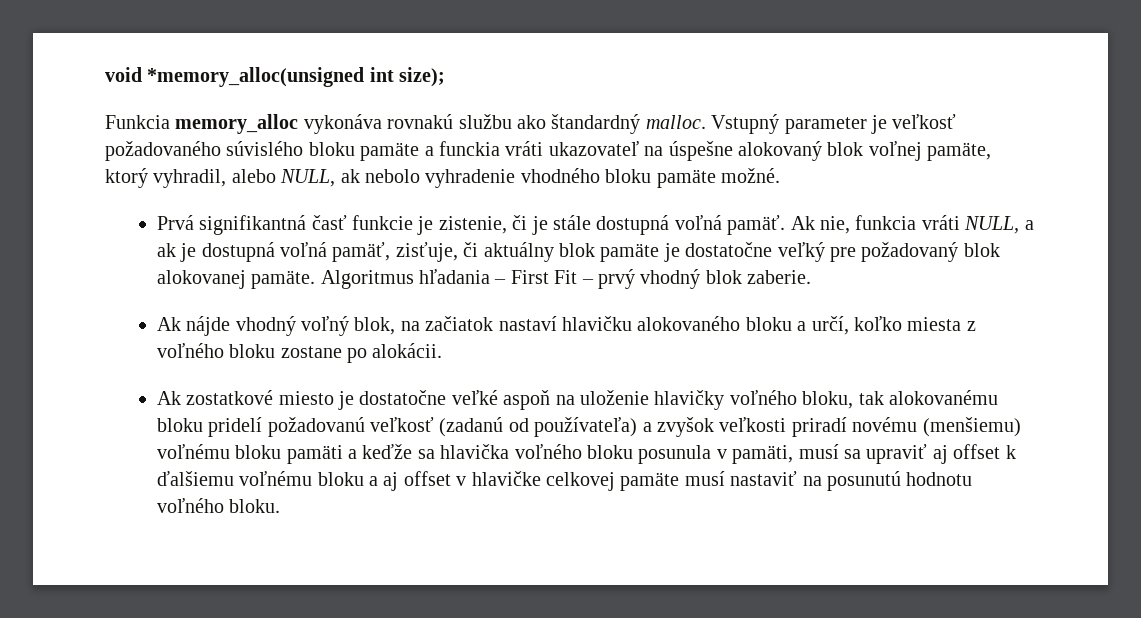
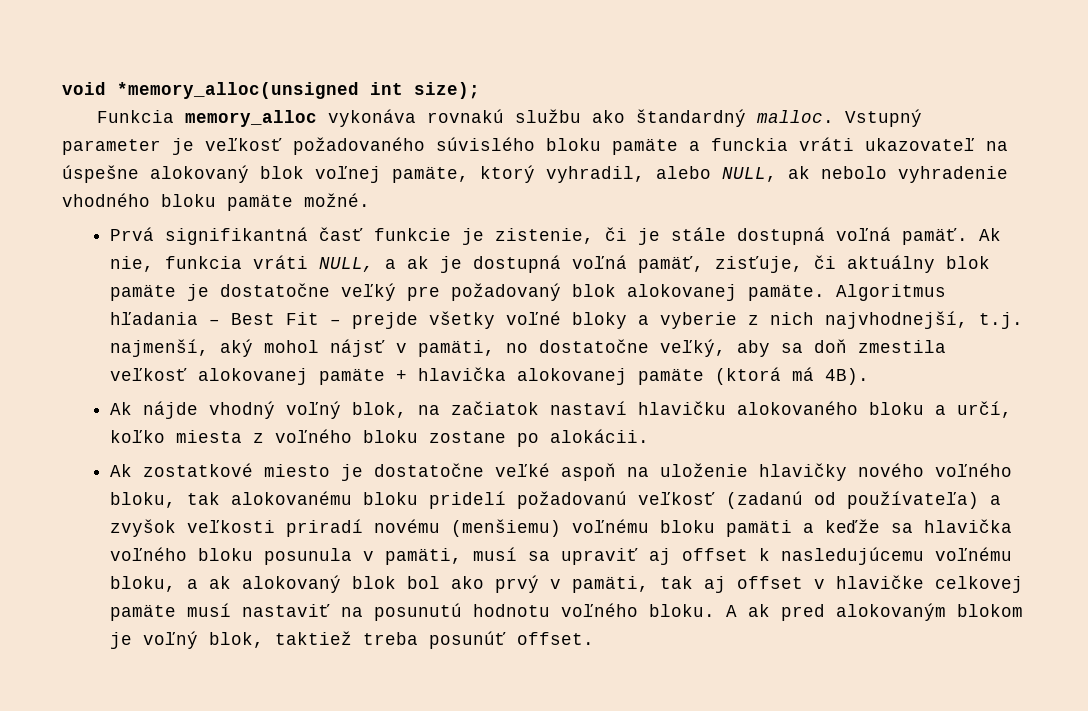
- Algoritmus hľadania – First Fit – prvý vhodný blok zaberie.
+ Algoritmus hľadania – Best Fit – prejde všetky voľné bloky a vyberie z nich najvhodnejší, t.j. najmenší, aký mohol nájsť v pamäti, no dostatočne veľký, aby sa doň zmestila veľkosť alokovanej pamäte + hlavička alokovanej pamäte (ktorá má 4B).
- Ak zostatkové miesto je dostatočne veľké aspoň na uloženie hlavičky voľného bloku, tak alokovanému bloku pridelí požadovanú veľkosť (zadanú od používateľa) a zvyšok veľkosti priradí novému (menšiemu) voľnému bloku pamäti a keďže sa hlavička voľného bloku posunula v pamäti, musí sa upraviť aj offset k ďalšiemu voľnému bloku a aj offset v hlavičke celkovej pamäte musí nastaviť na posunutú hodnotu voľného bloku.
+ Ak zostatkové miesto je dostatočne veľké aspoň na uloženie hlavičky nového voľného bloku, tak alokovanému bloku pridelí požadovanú veľkosť (zadanú od používateľa) a zvyšok veľkosti priradí novému (menšiemu) voľnému bloku pamäti a keďže sa hlavička voľného bloku posunula v pamäti, musí sa upraviť aj offset k nasledujúcemu voľnému bloku, a ak alokovaný blok bol ako prvý v pamäti, tak aj offset v hlavičke celkovej pamäte musí nastaviť na posunutú hodnotu voľného bloku.
+ A ak pred alokovaným blokom je voľný blok, taktiež treba posunúť offset.

